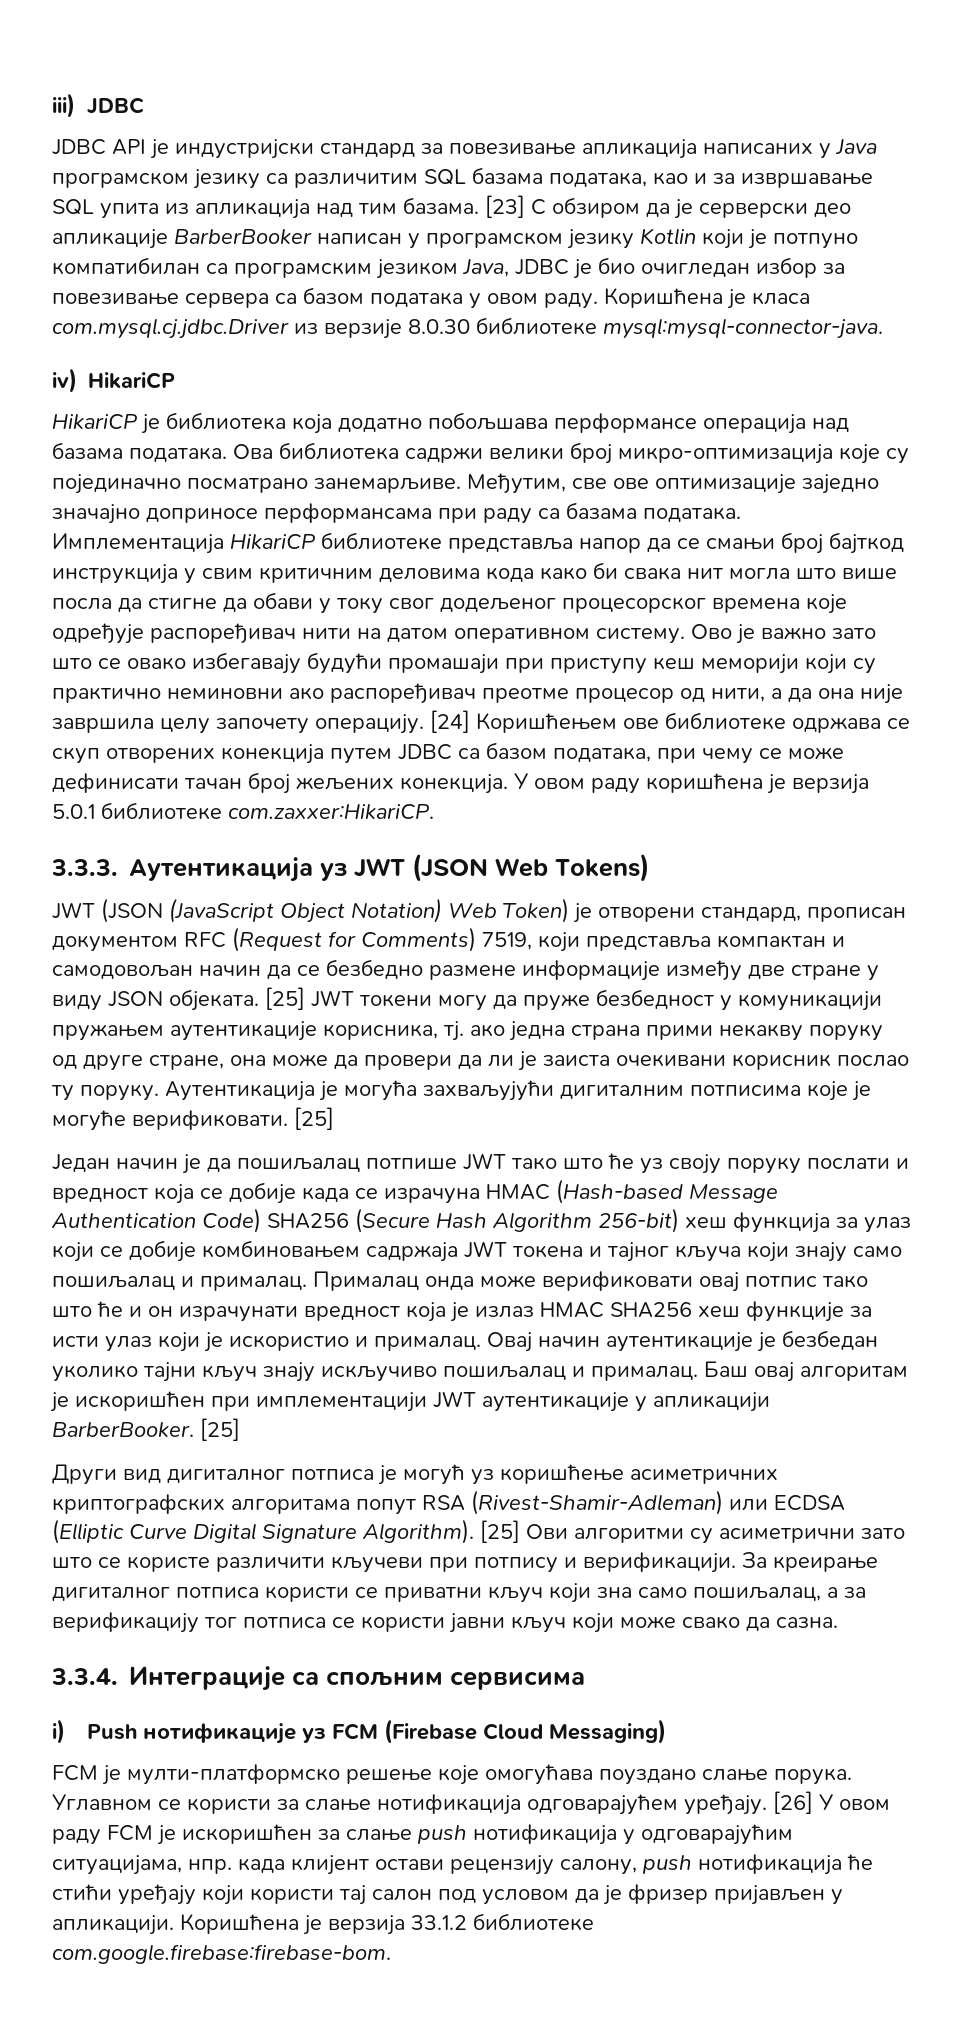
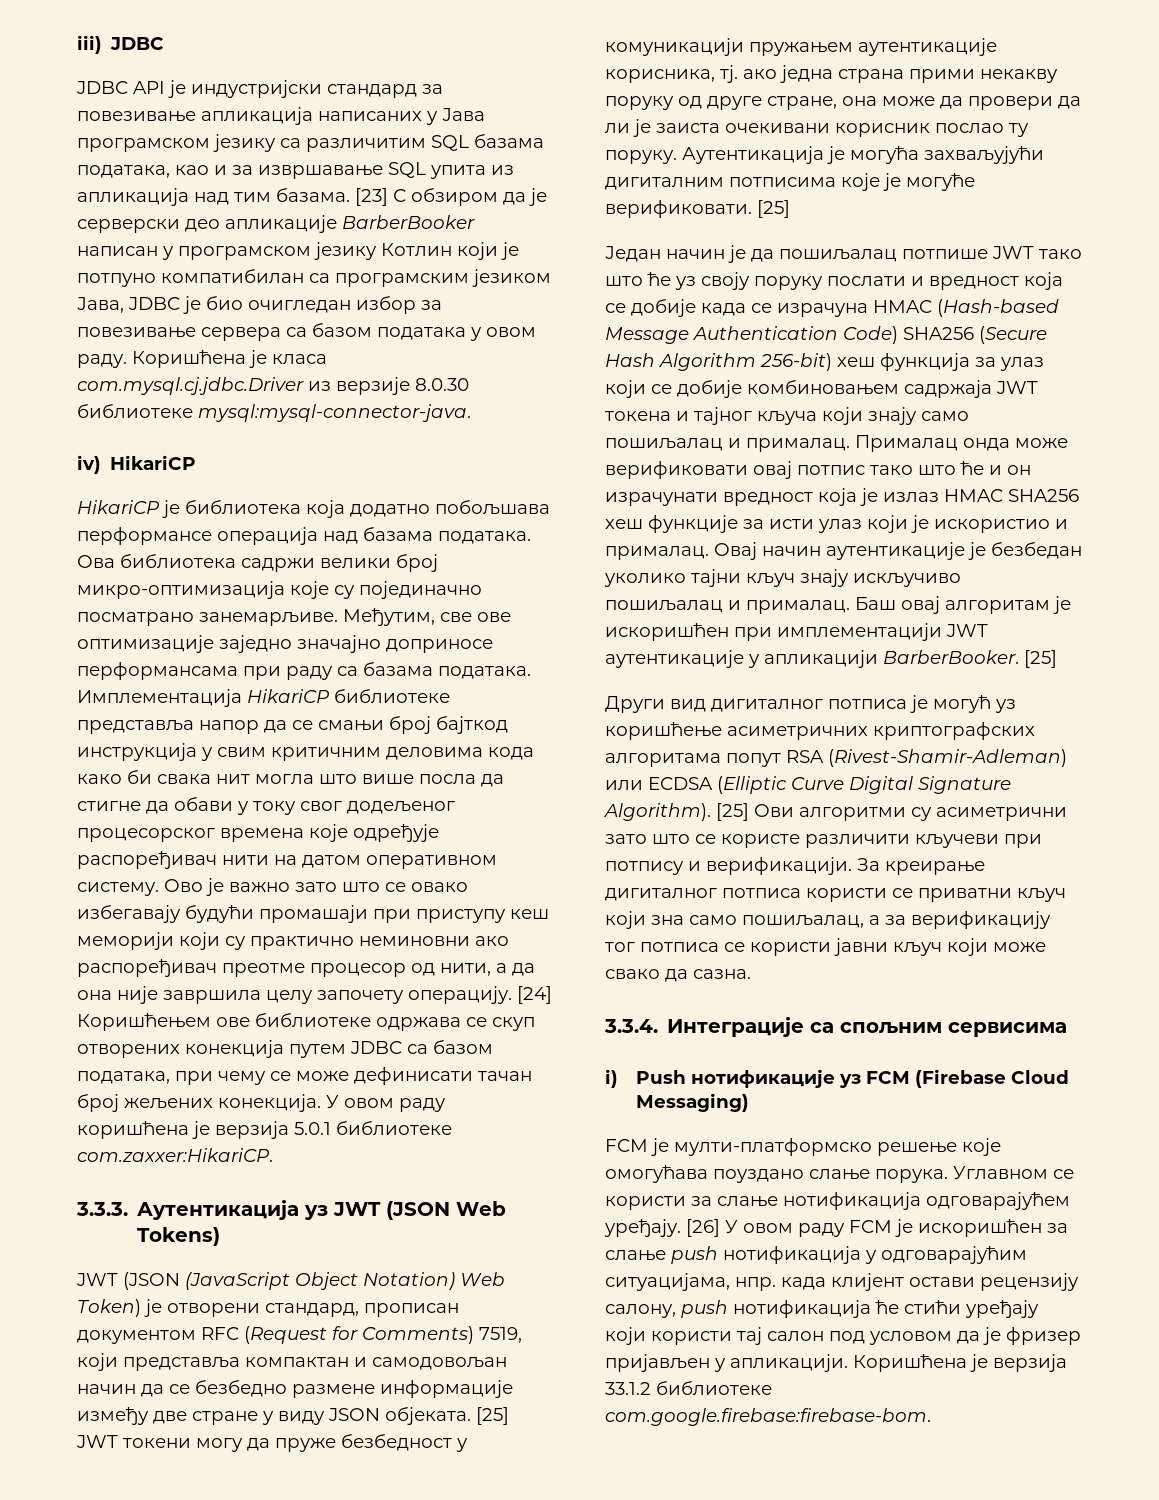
- JDBC API је индустријски стандард за повезивање апликација написаних у Java програмском језику са различитим SQL базама података, као и за извршавање SQL упита из апликација над тим базамa.
+ JDBC API је индустријски стандард за повезивање апликација написаних у Јава програмском језику са различитим SQL базама података, као и за извршавање SQL упита из апликација над тим базамa.
- [23] С обзиром да је серверски део апликације BarberBooker написан у програмском језику Kotlin који је потпуно компатибилан са програмским језиком Java, JDBC је био очигледан избор за повезивање сервера са базом података у овом раду.
+ [23] С обзиром да је серверски део апликације BarberBooker написан у програмском језику Котлин који је потпуно компатибилан са програмским језиком Јава, JDBC је био очигледан избор за повезивање сервера са базом података у овом раду.

